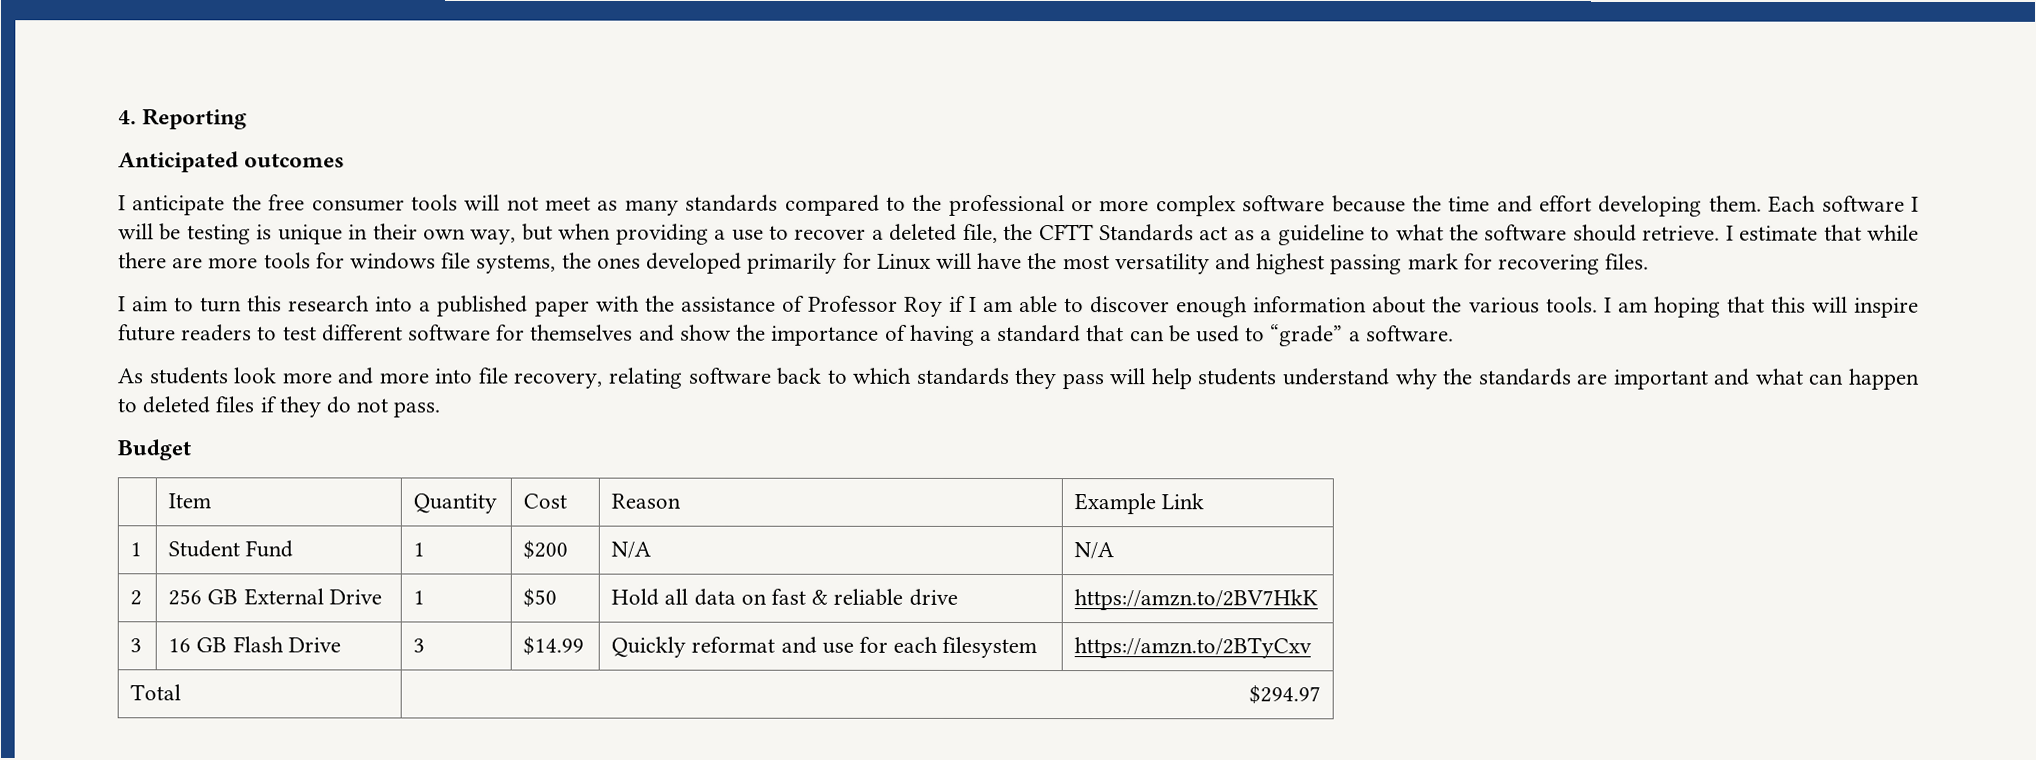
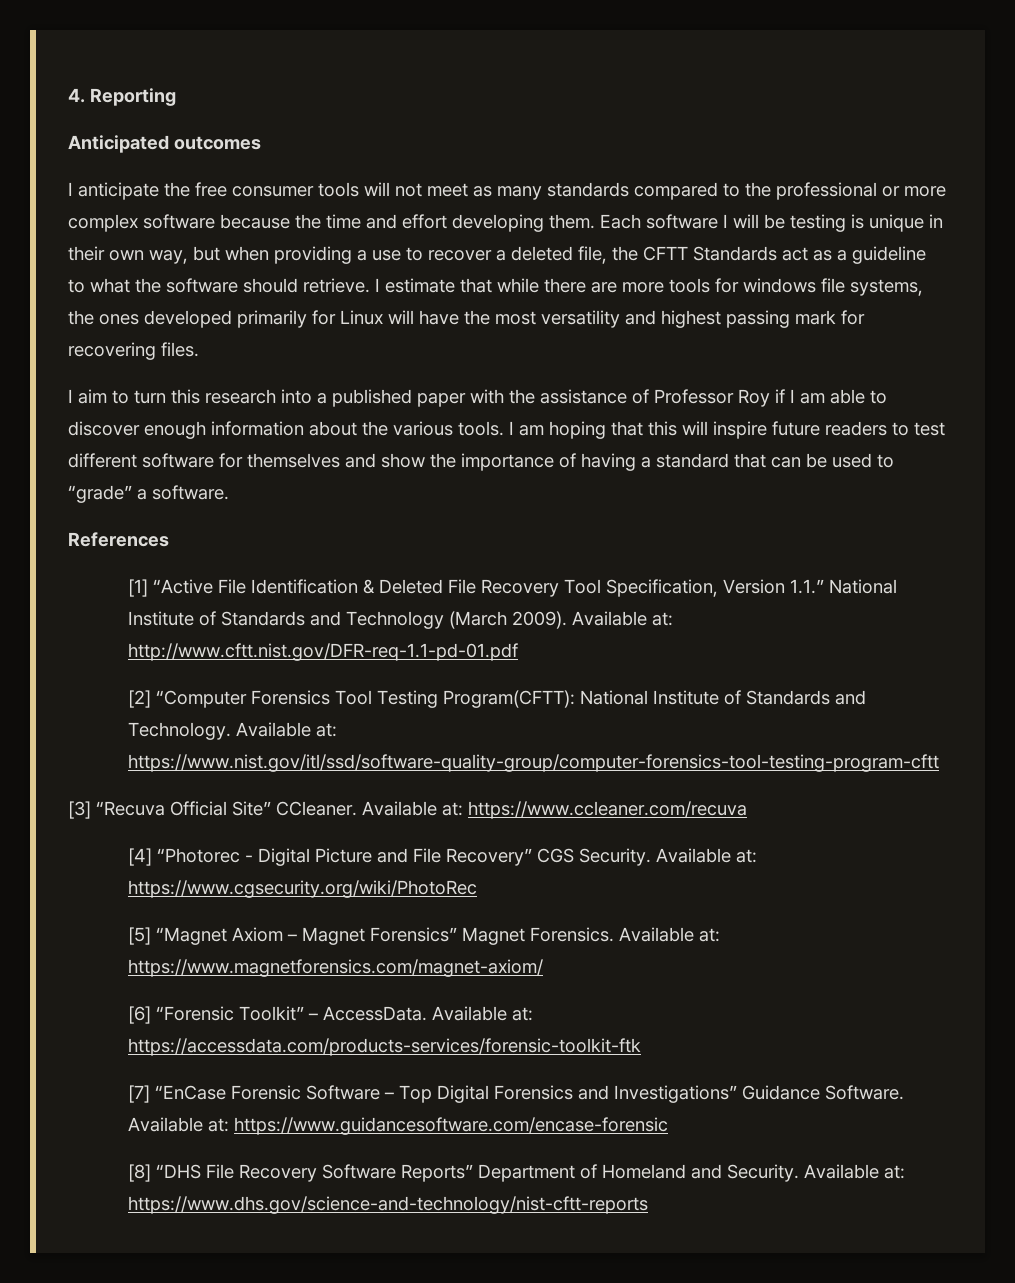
- As students look more and more into file recovery, relating software back to which standards they pass will help students understand why the standards are important and what can happen to deleted files if they do not pass.
- Budget
- | Item | Quantity | Cost | Reason | Example Link
- 1 | Student Fund | 1 | $200 | N/A | N/A
- 2 | 256 GB External Drive | 1 | $50 | Hold all data on fast & reliable drive | https://amzn.to/2BV7HkK
- 3 | 16 GB Flash Drive | 3 | $14.99 | Quickly reformat and use for each filesystem | https://amzn.to/2BTyCxv
- Total | $294.97
+ References
+ [1] “Active File Identification & Deleted File Recovery Tool Specification, Version 1.1.” National Institute of Standards and Technology (March 2009). Available at: http://www.cftt.nist.gov/DFR-req-1.1-pd-01.pdf
+ [2] “Computer Forensics Tool Testing Program(CFTT): National Institute of Standards and Technology. Available at: https://www.nist.gov/itl/ssd/software-quality-group/computer-forensics-tool-testing-program-cftt
+ [3] “Recuva Official Site” CCleaner. Available at: https://www.ccleaner.com/recuva
+ [4] “Photorec - Digital Picture and File Recovery” CGS Security. Available at: https://www.cgsecurity.org/wiki/PhotoRec
+ [5] “Magnet Axiom – Magnet Forensics” Magnet Forensics. Available at: https://www.magnetforensics.com/magnet-axiom/
+ [6] “Forensic Toolkit” – AccessData. Available at: https://accessdata.com/products-services/forensic-toolkit-ftk
+ [7] “EnCase Forensic Software – Top Digital Forensics and Investigations” Guidance Software. Available at: https://www.guidancesoftware.com/encase-forensic
+ [8] “DHS File Recovery Software Reports” Department of Homeland and Security. Available at: https://www.dhs.gov/science-and-technology/nist-cftt-reports

